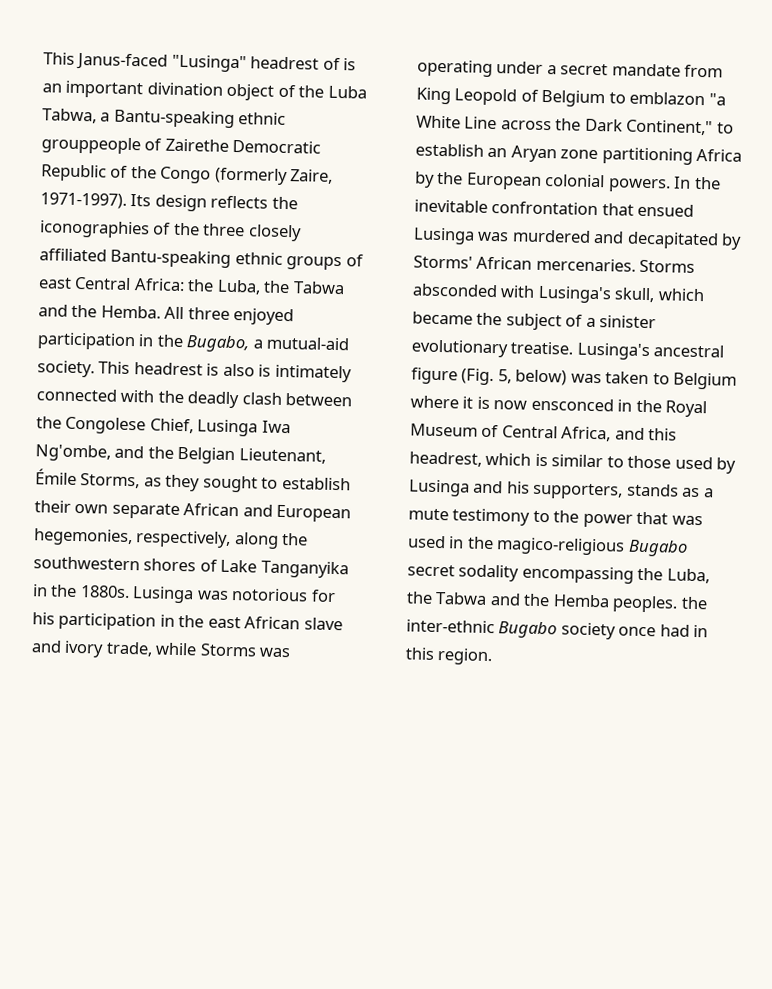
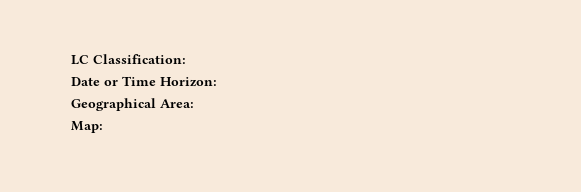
- This Janus-faced "Lusinga" headrest of is an important divination object of the Luba Tabwa, a Bantu-speaking ethnic grouppeople of Zairethe Democratic Republic of the Congo (formerly Zaire, 1971-1997). Its design reflects the iconographies of the three closely affiliated Bantu-speaking ethnic groups of east Central Africa: the Luba, the Tabwa and the Hemba. All three enjoyed participation in the Bugabo, a mutual-aid society. This headrest is also is intimately connected with the deadly clash between the Congolese Chief, Lusinga Iwa Ng'ombe, and the Belgian Lieutenant, Émile Storms, as they sought to establish their own separate African and European hegemonies, respectively, along the southwestern shores of Lake Tanganyika in the 1880s. Lusinga was notorious for his participation in the east African slave and ivory trade, while Storms was operating under a secret mandate from King Leopold of Belgium to emblazon "a White Line across the Dark Continent," to establish an Aryan zone partitioning Africa by the European colonial powers. In the inevitable confrontation that ensued Lusinga was murdered and decapitated by Storms' African mercenaries. Storms absconded with Lusinga's skull, which became the subject of a sinister evolutionary treatise. Lusinga's ancestral figure (Fig. 5, below) was taken to Belgium where it is now ensconced in the Royal Museum of Central Africa, and this headrest, which is similar to those used by Lusinga and his supporters, stands as a mute testimony to the power that was used in the magico-religious Bugabo secret sodality encompassing the Luba, the Tabwa and the Hemba peoples. the inter-ethnic Bugabo society once had in this region.
+ LC Classification:
+ Date or Time Horizon:
+ Geographical Area:
+ Map:

